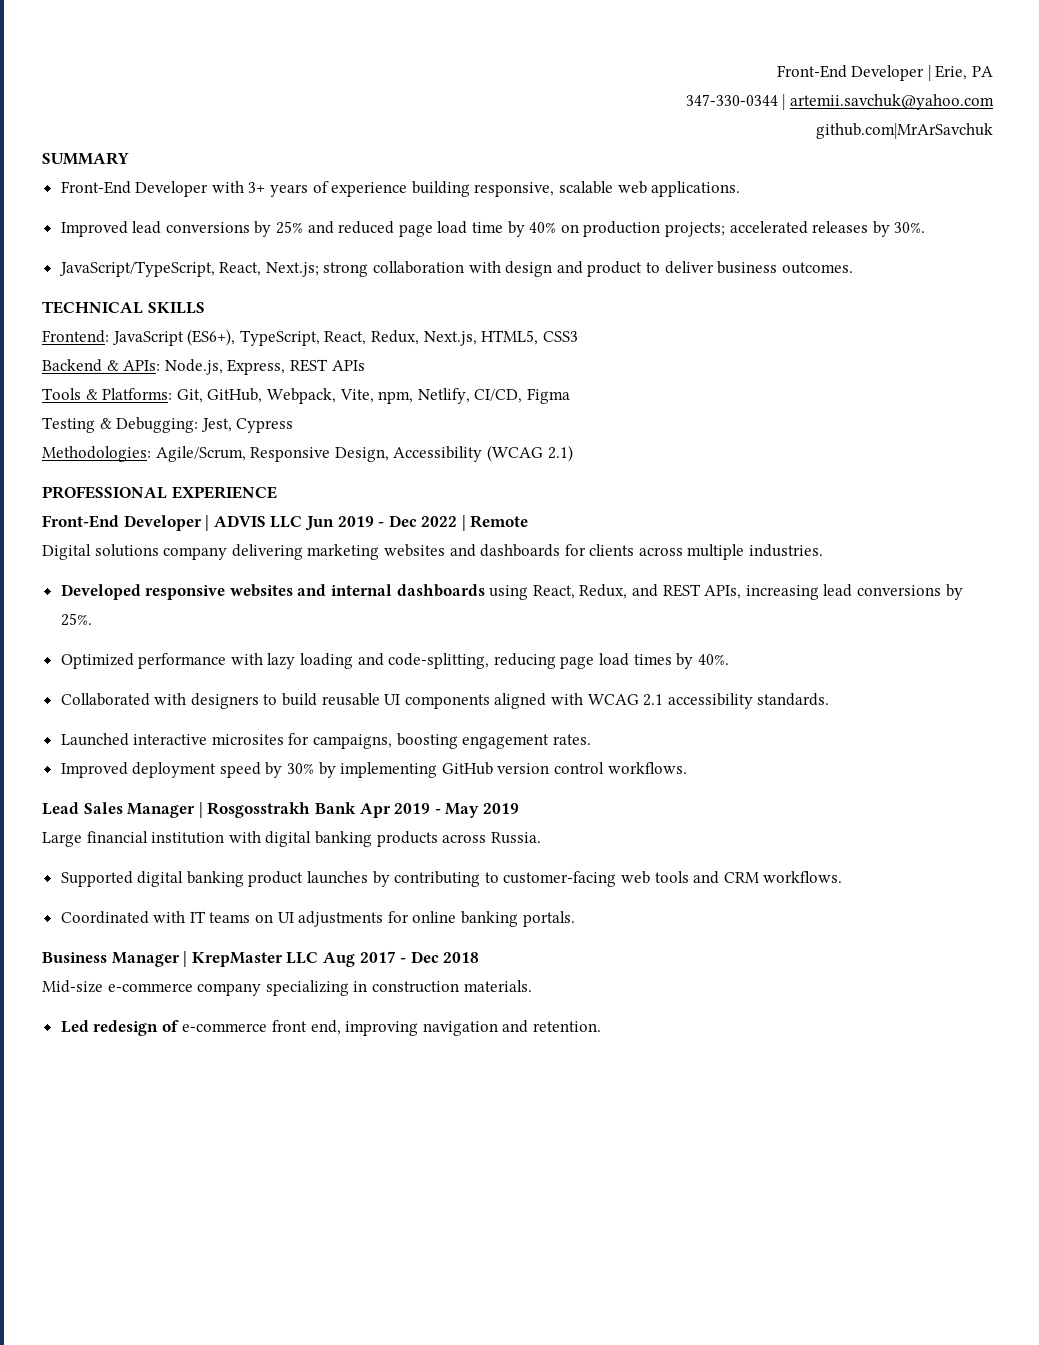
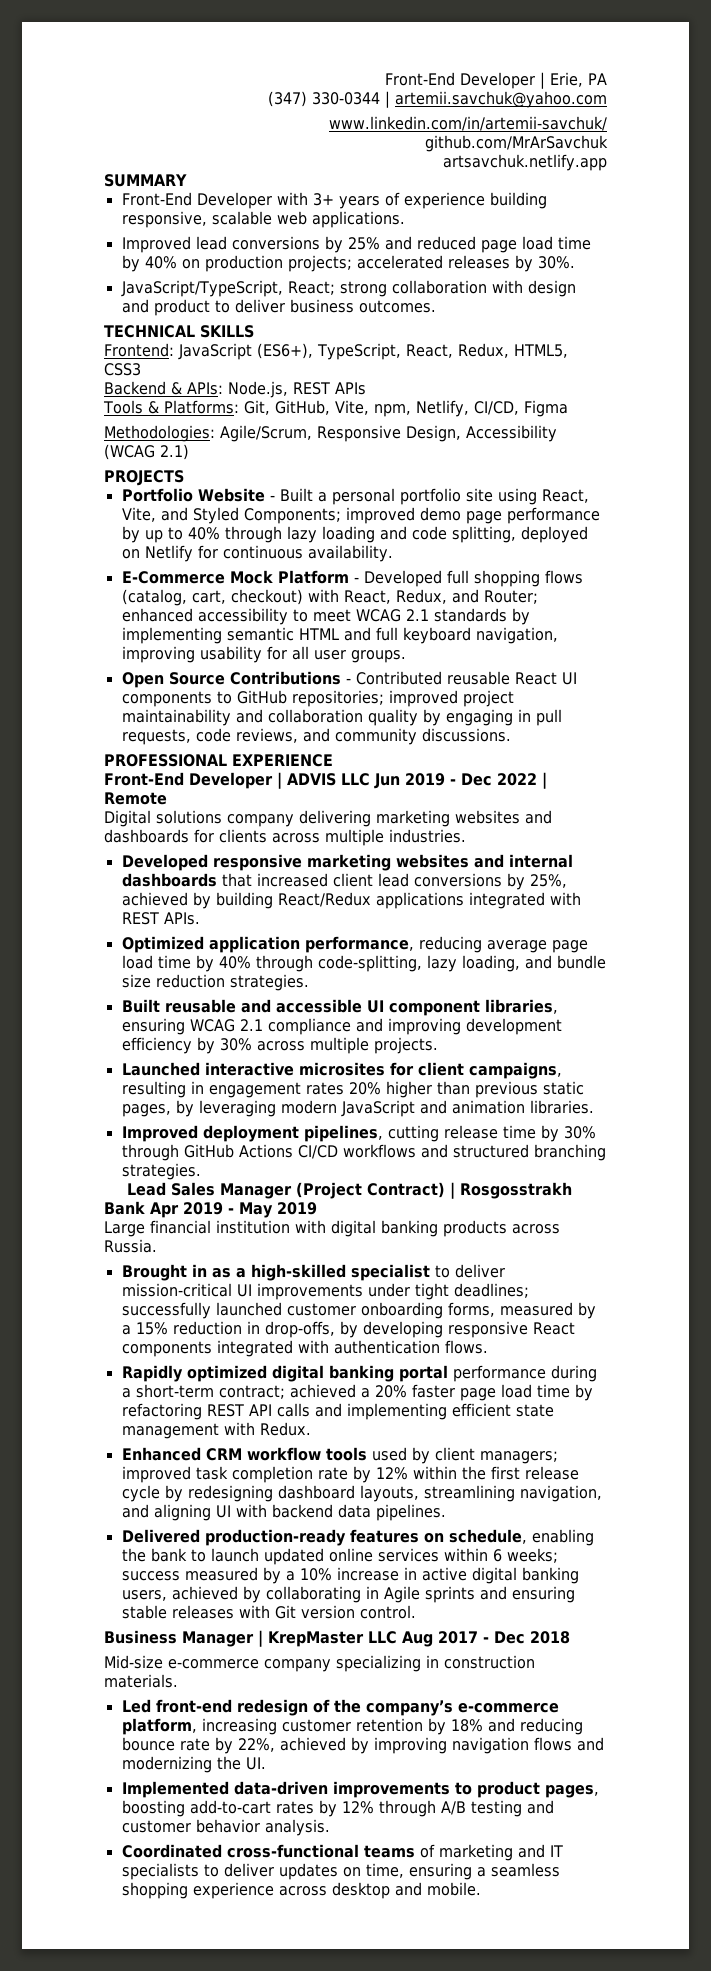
- 347-330-0344 | artemii.savchuk@yahoo.com
+ (347) 330-0344 | artemii.savchuk@yahoo.com
- github.com|MrArSavchuk
+ www.linkedin.com/in/artemii-savchuk/
+ github.com/MrArSavchuk
+ artsavchuk.netlify.app
- JavaScript/TypeScript, React, Next.js; strong collaboration with design and product to deliver business outcomes.
+ JavaScript/TypeScript, React; strong collaboration with design and product to deliver business outcomes.
- Frontend: JavaScript (ES6+), TypeScript, React, Redux, Next.js, HTML5, CSS3
+ Frontend: JavaScript (ES6+), TypeScript, React, Redux, HTML5, CSS3
- Backend & APIs: Node.js, Express, REST APIs
+ Backend & APIs: Node.js, REST APIs
- Tools & Platforms: Git, GitHub, Webpack, Vite, npm, Netlify, CI/CD, Figma
+ Tools & Platforms: Git, GitHub, Vite, npm, Netlify, CI/CD, Figma
- Testing & Debugging: Jest, Cypress
+ PROJECTS
+ Portfolio Website - Built a personal portfolio site using React, Vite, and Styled Components; improved demo page performance by up to 40% through lazy loading and code splitting, deployed on Netlify for continuous availability.
+ E-Commerce Mock Platform - Developed full shopping flows (catalog, cart, checkout) with React, Redux, and Router; enhanced accessibility to meet WCAG 2.1 standards by implementing semantic HTML and full keyboard navigation, improving usability for all user groups.
+ Open Source Contributions - Contributed reusable React UI components to GitHub repositories; improved project maintainability and collaboration quality by engaging in pull requests, code reviews, and community discussions.
- Developed responsive websites and internal dashboards using React, Redux, and REST APIs, increasing lead conversions by 25%.
- Optimized performance with lazy loading and code-splitting, reducing page load times by 40%.
- Collaborated with designers to build reusable UI components aligned with WCAG 2.1 accessibility standards.
- Launched interactive microsites for campaigns, boosting engagement rates.
- Improved deployment speed by 30% by implementing GitHub version control workflows.
+ Developed responsive marketing websites and internal dashboards that increased client lead conversions by 25%, achieved by building React/Redux applications integrated with REST APIs.
+ Optimized application performance, reducing average page load time by 40% through code-splitting, lazy loading, and bundle size reduction strategies.
+ Built reusable and accessible UI component libraries, ensuring WCAG 2.1 compliance and improving development efficiency by 30% across multiple projects.
+ Launched interactive microsites for client campaigns, resulting in engagement rates 20% higher than previous static pages, by leveraging modern JavaScript and animation libraries.
+ Improved deployment pipelines, cutting release time by 30% through GitHub Actions CI/CD workflows and structured branching strategies.
- Lead Sales Manager | Rosgosstrakh Bank Apr 2019 - May 2019
+ Lead Sales Manager (Project Contract) | Rosgosstrakh Bank Apr 2019 - May 2019
- Supported digital banking product launches by contributing to customer-facing web tools and CRM workflows.
- Coordinated with IT teams on UI adjustments for online banking portals.
+ Brought in as a high-skilled specialist to deliver mission-critical UI improvements under tight deadlines; successfully launched customer onboarding forms, measured by a 15% reduction in drop-offs, by developing responsive React components integrated with authentication flows.
+ Rapidly optimized digital banking portal performance during a short-term contract; achieved a 20% faster page load time by refactoring REST API calls and implementing efficient state management with Redux.
+ Enhanced CRM workflow tools used by client managers; improved task completion rate by 12% within the first release cycle by redesigning dashboard layouts, streamlining navigation, and aligning UI with backend data pipelines.
+ Delivered production-ready features on schedule, enabling the bank to launch updated online services within 6 weeks; success measured by a 10% increase in active digital banking users, achieved by collaborating in Agile sprints and ensuring stable releases with Git version control.
- Led redesign of e-commerce front end, improving navigation and retention.
+ Led front-end redesign of the company’s e-commerce platform, increasing customer retention by 18% and reducing bounce rate by 22%, achieved by improving navigation flows and modernizing the UI.
+ Implemented data-driven improvements to product pages, boosting add-to-cart rates by 12% through A/B testing and customer behavior analysis.
+ Coordinated cross-functional teams of marketing and IT specialists to deliver updates on time, ensuring a seamless shopping experience across desktop and mobile.

